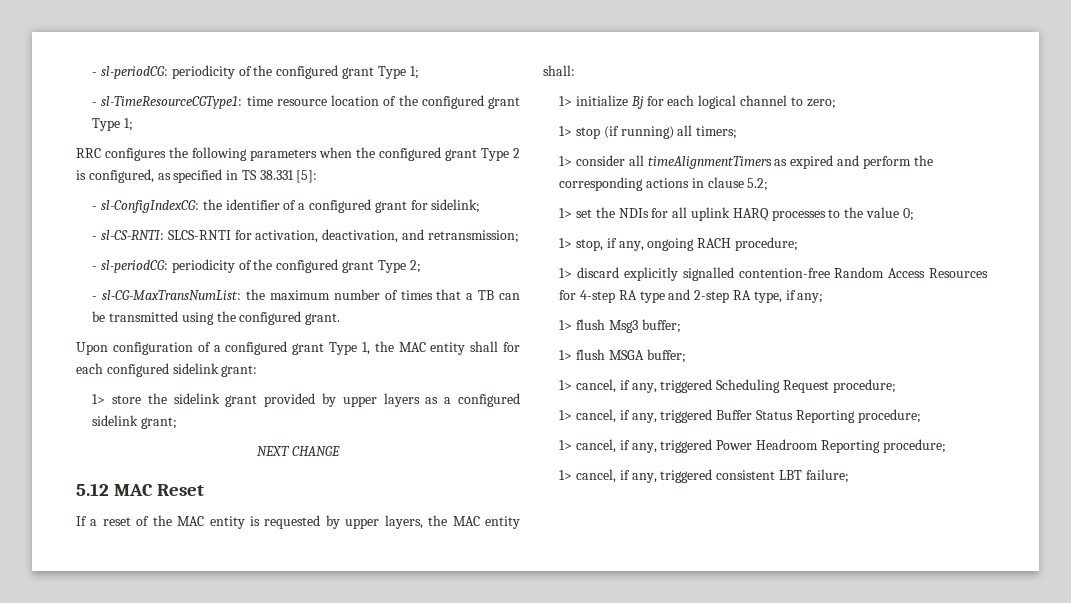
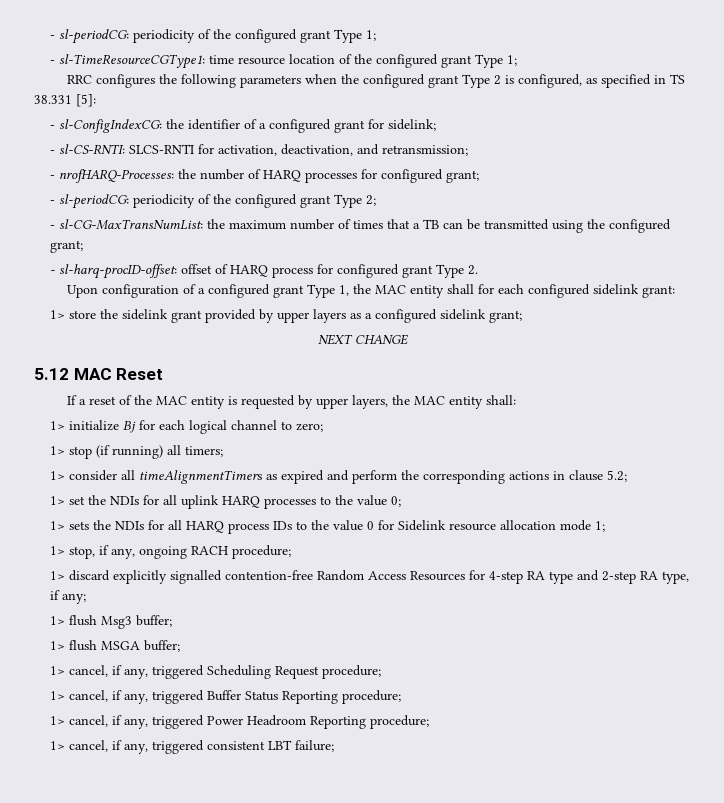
+ - nrofHARQ-Processes: the number of HARQ processes for configured grant;
- - sl-CG-MaxTransNumList: the maximum number of times that a TB can be transmitted using the configured grant.
+ - sl-CG-MaxTransNumList: the maximum number of times that a TB can be transmitted using the configured grant;
+ - sl-harq-procID-offset: offset of HARQ process for configured grant Type 2.
+ 1> sets the NDIs for all HARQ process IDs to the value 0 for Sidelink resource allocation mode 1;

